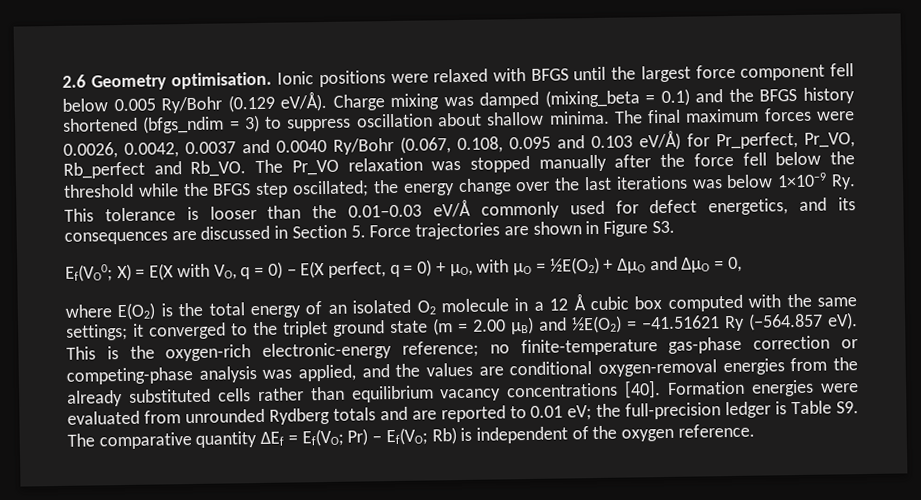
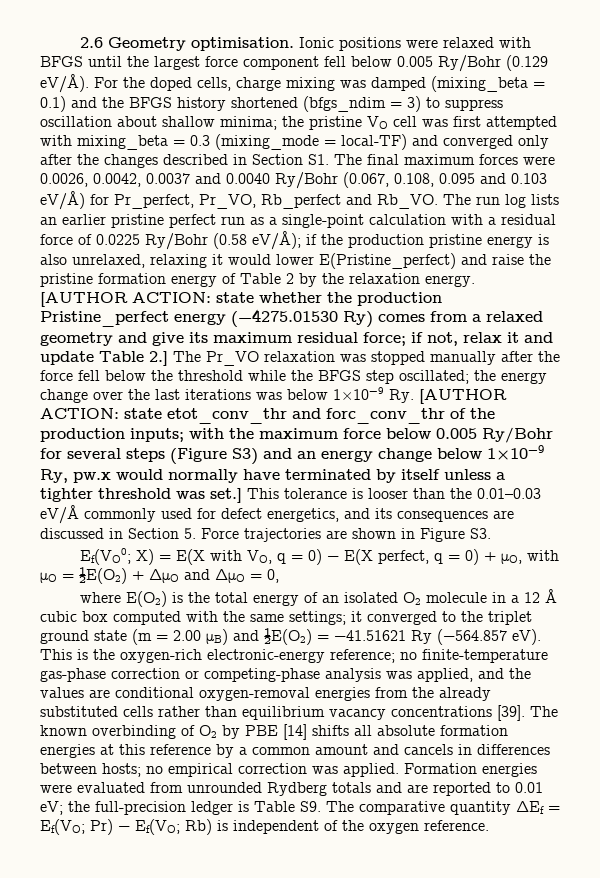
- Charge mixing was damped (mixing_beta = 0.1) and the BFGS history shortened (bfgs_ndim = 3) to suppress oscillation about shallow minima. The final maximum forces were 0.0026, 0.0042, 0.0037 and 0.0040 Ry/Bohr (0.067, 0.108, 0.095 and 0.103 eV/Å) for Pr_perfect, Pr_VO, Rb_perfect and Rb_VO.
+ For the doped cells, charge mixing was damped (mixing_beta = 0.1) and the BFGS history shortened (bfgs_ndim = 3) to suppress oscillation about shallow minima; the pristine VO cell was first attempted with mixing_beta = 0.3 (mixing_mode = local-TF) and converged only after the changes described in Section S1. The final maximum forces were 0.0026, 0.0042, 0.0037 and 0.0040 Ry/Bohr (0.067, 0.108, 0.095 and 0.103 eV/Å) for Pr_perfect, Pr_VO, Rb_perfect and Rb_VO.
- The Pr_VO relaxation was stopped manually after the force fell below the threshold while the BFGS step oscillated; the energy change over the last iterations was below 1×10−9 Ry. This tolerance is looser than the 0.01–0.03 eV/Å commonly used for defect energetics, and its consequences are discussed in Section 5. Force trajectories are shown in Figure S3.
+ The run log lists an earlier pristine perfect run as a single-point calculation with a residual force of 0.0225 Ry/Bohr (0.58 eV/Å); if the production pristine energy is also unrelaxed, relaxing it would lower E(Pristine_perfect) and raise the pristine formation energy of Table 2 by the relaxation energy. [AUTHOR ACTION: state whether the production Pristine_perfect energy (−4275.01530 Ry) comes from a relaxed geometry and give its maximum residual force; if not, relax it and update Table 2.] The Pr_VO relaxation was stopped manually after the force fell below the threshold while the BFGS step oscillated; the energy change over the last iterations was below 1×10−9 Ry. [AUTHOR ACTION: state etot_conv_thr and forc_conv_thr of the production inputs; with the maximum force below 0.005 Ry/Bohr for several steps (Figure S3) and an energy change below 1×10−9 Ry, pw.x would normally have terminated by itself unless a tighter threshold was set.] This tolerance is looser than the 0.01–0.03 eV/Å commonly used for defect energetics, and its consequences are discussed in Section 5. Force trajectories are shown in Figure S3.
- This is the oxygen-rich electronic-energy reference; no finite-temperature gas-phase correction or competing-phase analysis was applied, and the values are conditional oxygen-removal energies from the already substituted cells rather than equilibrium vacancy concentrations [40].
+ This is the oxygen-rich electronic-energy reference; no finite-temperature gas-phase correction or competing-phase analysis was applied, and the values are conditional oxygen-removal energies from the already substituted cells rather than equilibrium vacancy concentrations [39]. The known overbinding of O2 by PBE [14] shifts all absolute formation energies at this reference by a common amount and cancels in differences between hosts; no empirical correction was applied.

